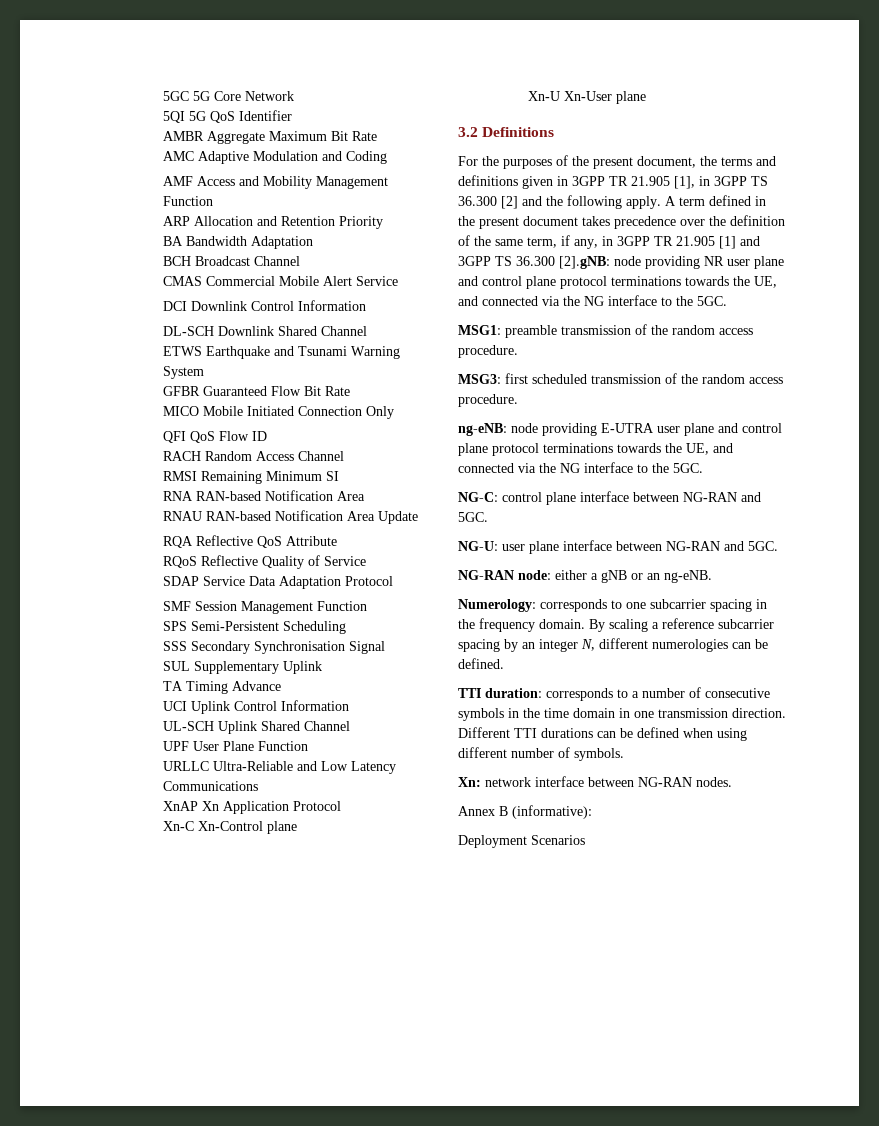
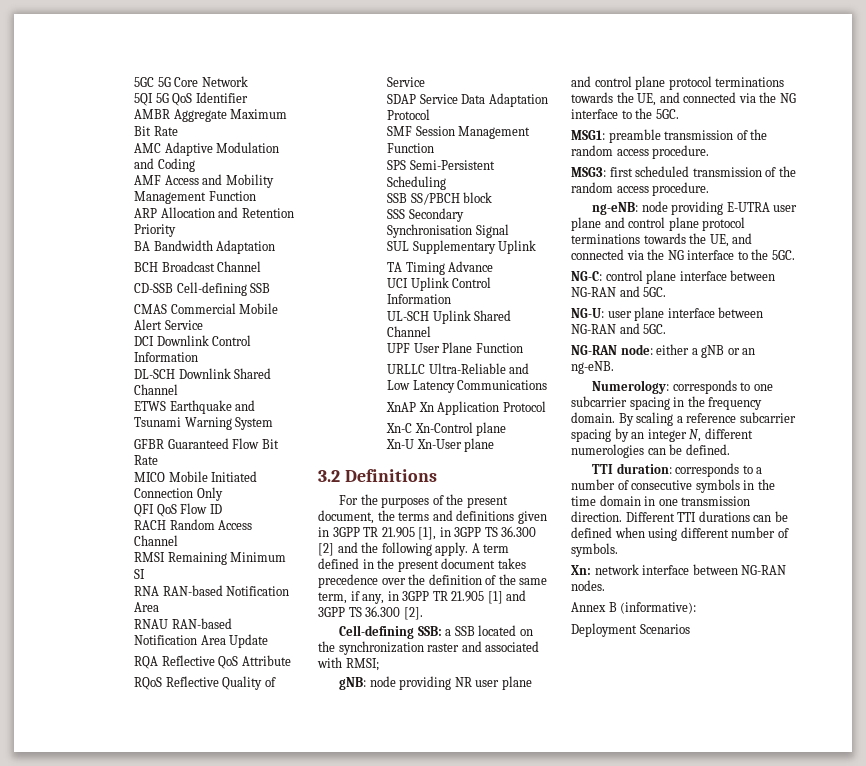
+ CD-SSB Cell-defining SSB
+ SSB SS/PBCH block
- A term defined in the present document takes precedence over the definition of the same term, if any, in 3GPP TR 21.905 [1] and 3GPP TS 36.300 [2].gNB: node providing NR user plane and control plane protocol terminations towards the UE, and connected via the NG interface to the 5GC.
+ A term defined in the present document takes precedence over the definition of the same term, if any, in 3GPP TR 21.905 [1] and 3GPP TS 36.300 [2].
+ Cell-defining SSB: a SSB located on the synchronization raster and associated with RMSI;
+ gNB: node providing NR user plane and control plane protocol terminations towards the UE, and connected via the NG interface to the 5GC.

